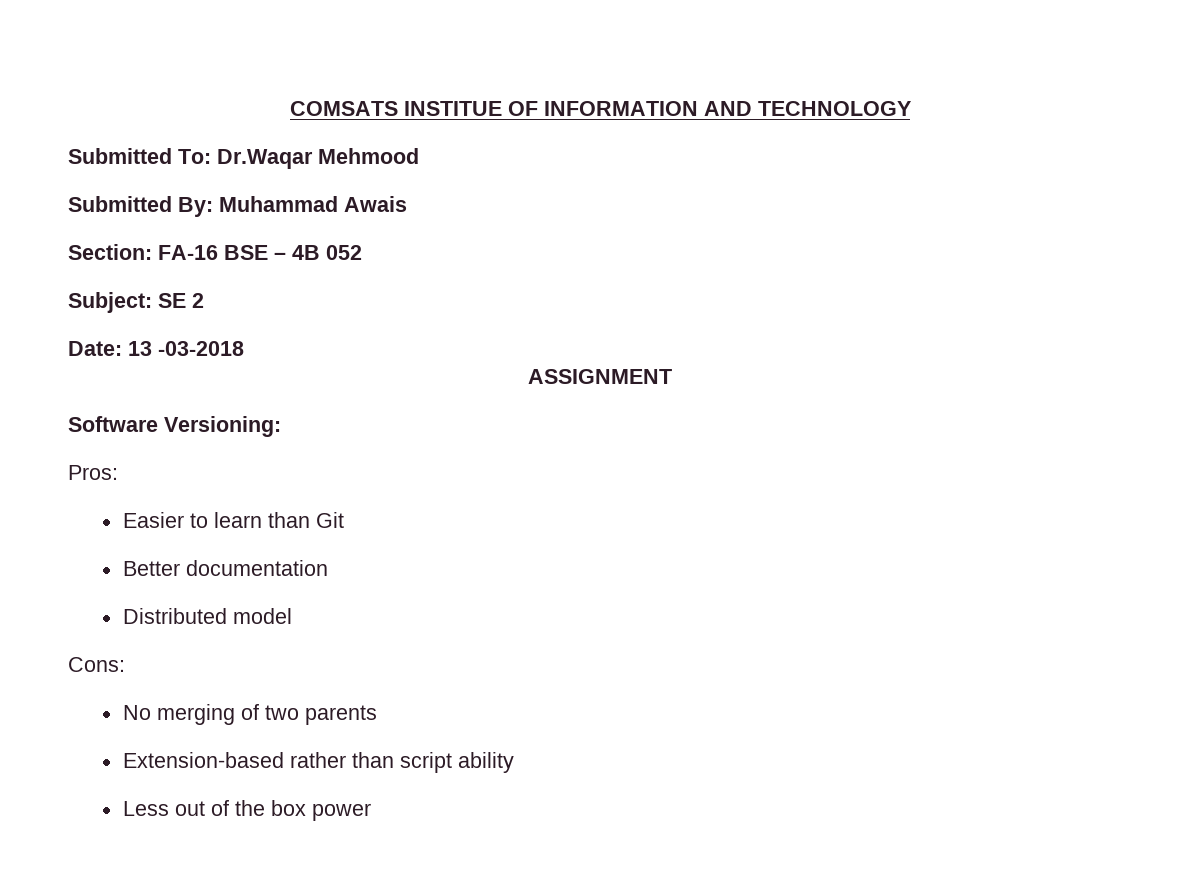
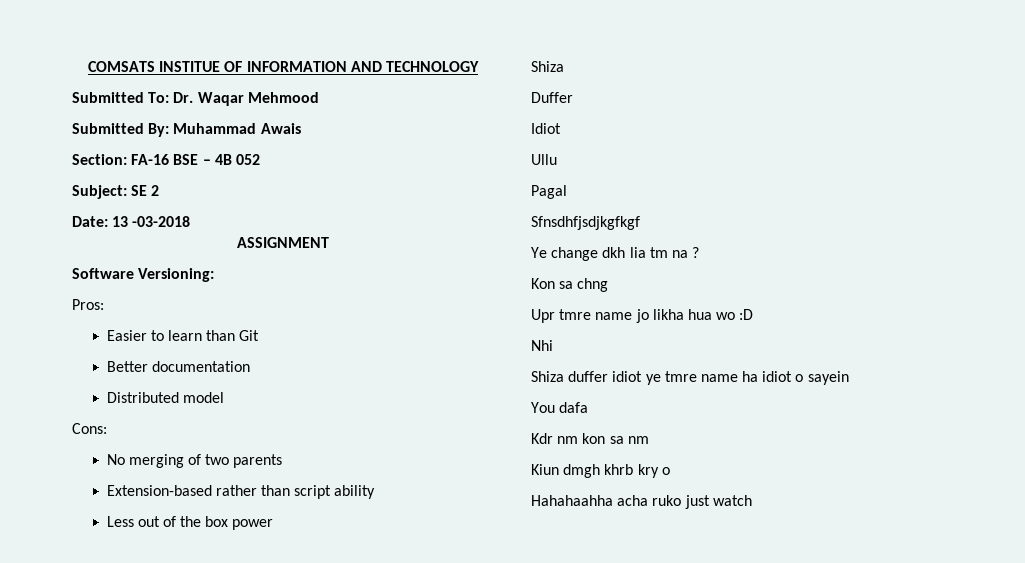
- Submitted To: Dr.Waqar Mehmood
+ Submitted To: Dr. Waqar Mehmood
  Less out of the box power
+ Shiza
+ Duffer
+ Idiot
+ Ullu
+ Pagal
+ Sfnsdhfjsdjkgfkgf
+ Ye change dkh lia tm na ?
+ Kon sa chng
+ Upr tmre name jo likha hua wo :D
+ Nhi
+ Shiza duffer idiot ye tmre name ha idiot o sayein
+ You dafa
+ Kdr nm kon sa nm
+ Kiun dmgh khrb kry o
+ Hahahaahha acha ruko just watch

